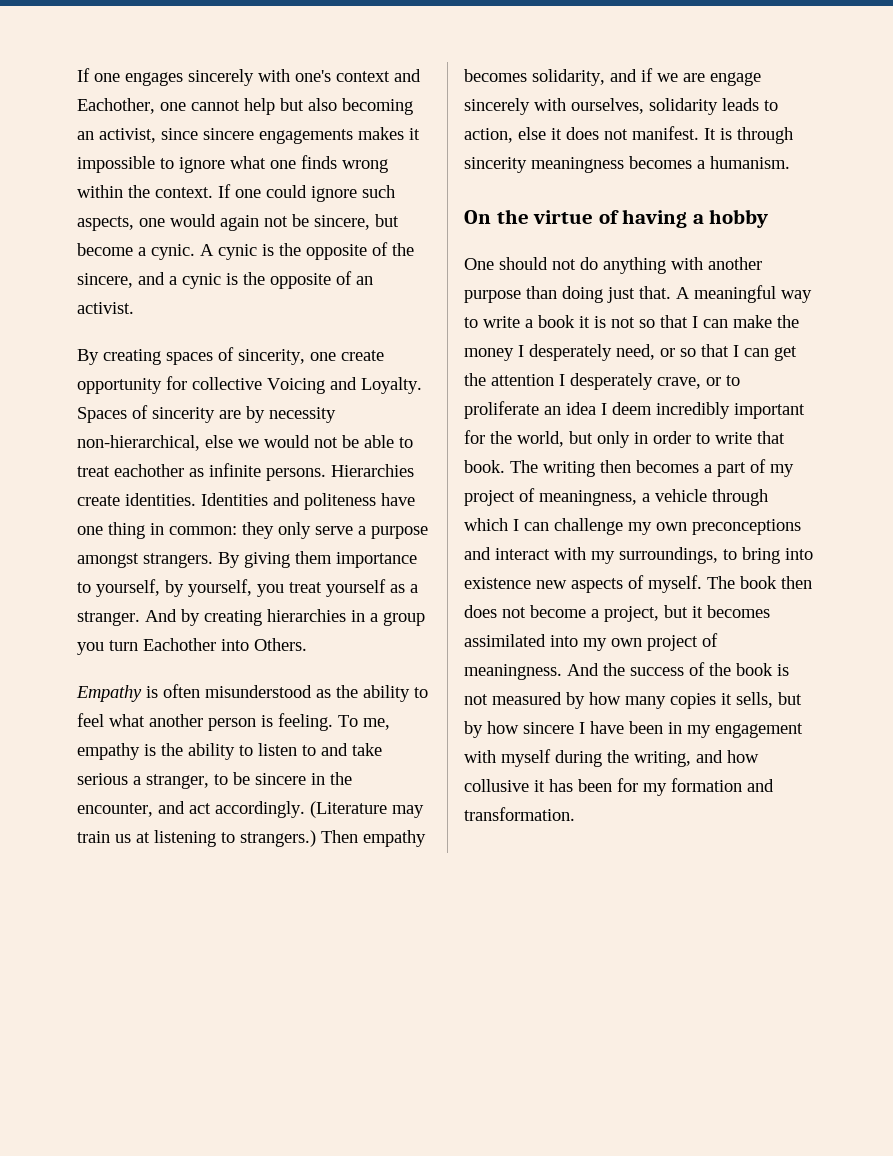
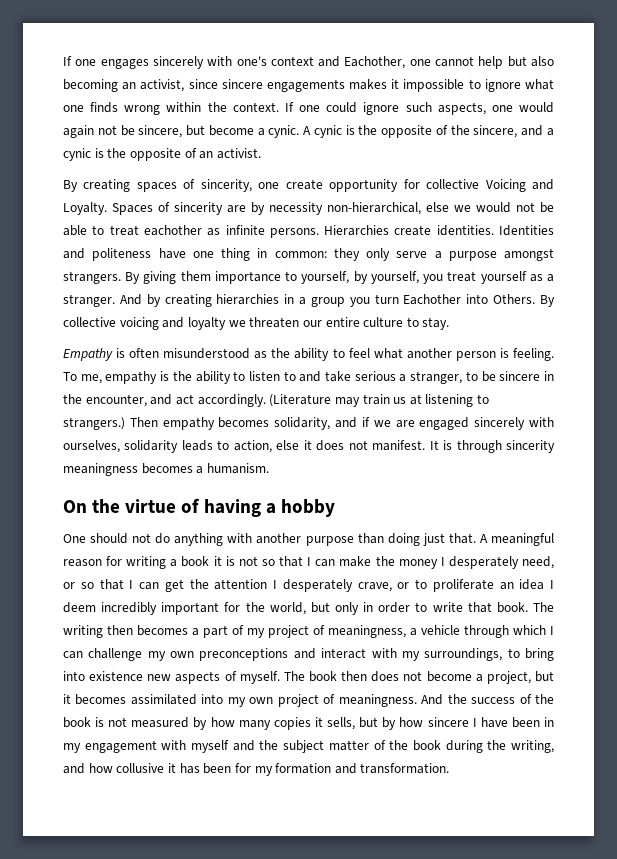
+ By collective voicing and loyalty we threaten our entire culture to stay.
- Then empathy becomes solidarity, and if we are engage sincerely with ourselves, solidarity leads to action, else it does not manifest.
+ Then empathy becomes solidarity, and if we are engaged sincerely with ourselves, solidarity leads to action, else it does not manifest.
- A meaningful way to write a book it is not so that I can make the money I desperately need, or so that I can get the attention I desperately crave, or to proliferate an idea I deem incredibly important for the world, but only in order to write that book.
+ A meaningful reason for writing a book it is not so that I can make the money I desperately need, or so that I can get the attention I desperately crave, or to proliferate an idea I deem incredibly important for the world, but only in order to write that book.
- And the success of the book is not measured by how many copies it sells, but by how sincere I have been in my engagement with myself during the writing, and how collusive it has been for my formation and transformation.
+ And the success of the book is not measured by how many copies it sells, but by how sincere I have been in my engagement with myself and the subject matter of the book during the writing, and how collusive it has been for my formation and transformation.

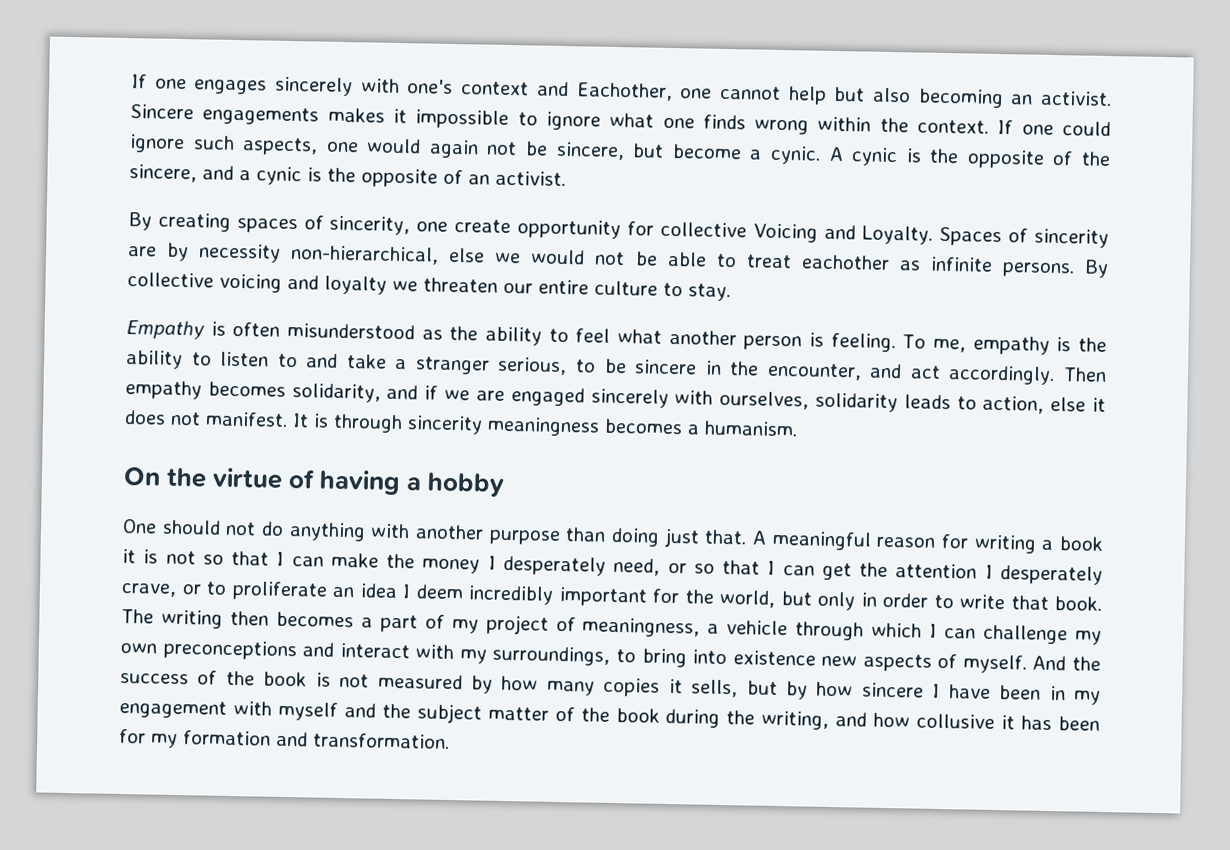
- If one engages sincerely with one's context and Eachother, one cannot help but also becoming an activist, since sincere engagements makes it impossible to ignore what one finds wrong within the context.
+ If one engages sincerely with one's context and Eachother, one cannot help but also becoming an activist. Sincere engagements makes it impossible to ignore what one finds wrong within the context.
- Hierarchies create identities. Identities and politeness have one thing in common: they only serve a purpose amongst strangers. By giving them importance to yourself, by yourself, you treat yourself as a stranger. And by creating hierarchies in a group you turn Eachother into Others.
- To me, empathy is the ability to listen to and take serious a stranger, to be sincere in the encounter, and act accordingly.
+ To me, empathy is the ability to listen to and take a stranger serious, to be sincere in the encounter, and act accordingly.
- (Literature may train us at listening to strangers.)
- The book then does not become a project, but it becomes assimilated into my own project of meaningness.

